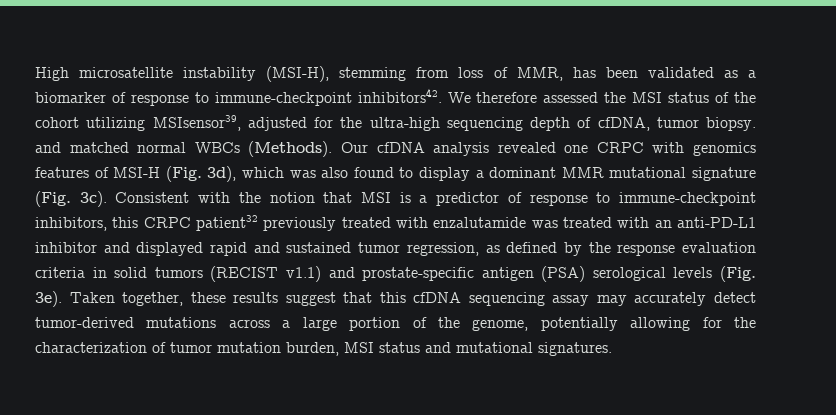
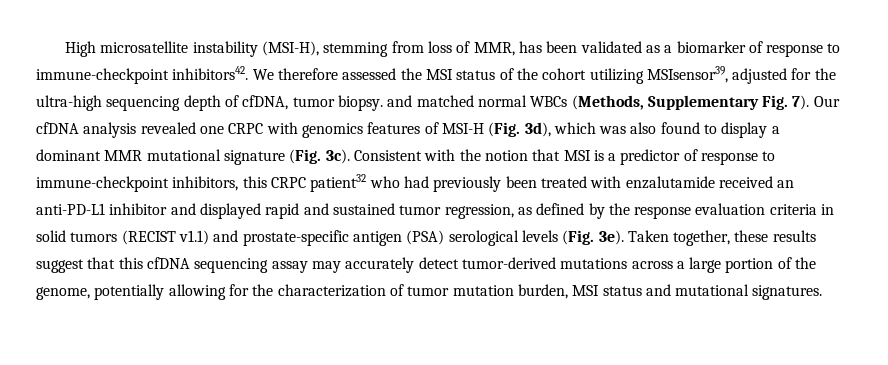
- We therefore assessed the MSI status of the cohort utilizing MSIsensor39, adjusted for the ultra-high sequencing depth of cfDNA, tumor biopsy. and matched normal WBCs (Methods).
+ We therefore assessed the MSI status of the cohort utilizing MSIsensor39, adjusted for the ultra-high sequencing depth of cfDNA, tumor biopsy. and matched normal WBCs (Methods, Supplementary Fig. 7).
- Consistent with the notion that MSI is a predictor of response to immune-checkpoint inhibitors, this CRPC patient32 previously treated with enzalutamide was treated with an anti-PD-L1 inhibitor and displayed rapid and sustained tumor regression, as defined by the response evaluation criteria in solid tumors (RECIST v1.1) and prostate-specific antigen (PSA) serological levels (Fig. 3e).
+ Consistent with the notion that MSI is a predictor of response to immune-checkpoint inhibitors, this CRPC patient32 who had previously been treated with enzalutamide received an anti-PD-L1 inhibitor and displayed rapid and sustained tumor regression, as defined by the response evaluation criteria in solid tumors (RECIST v1.1) and prostate-specific antigen (PSA) serological levels (Fig. 3e).

